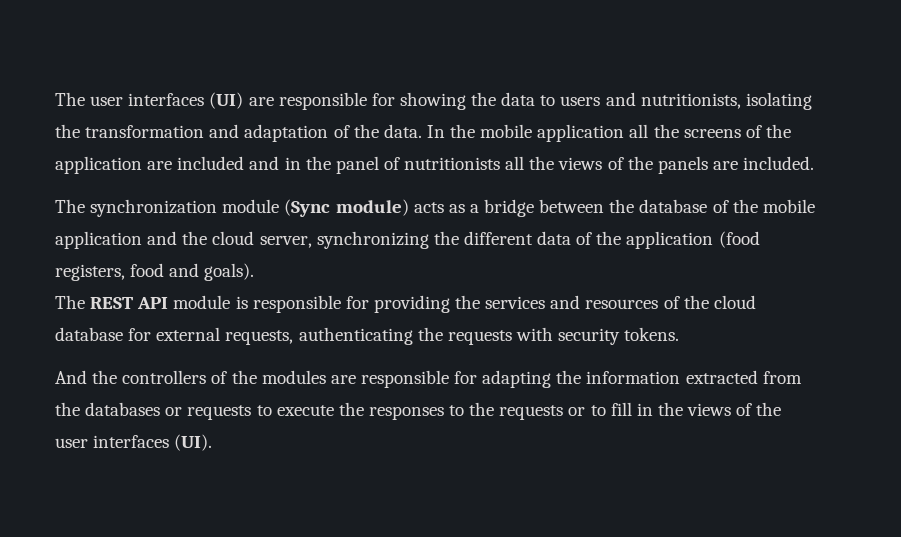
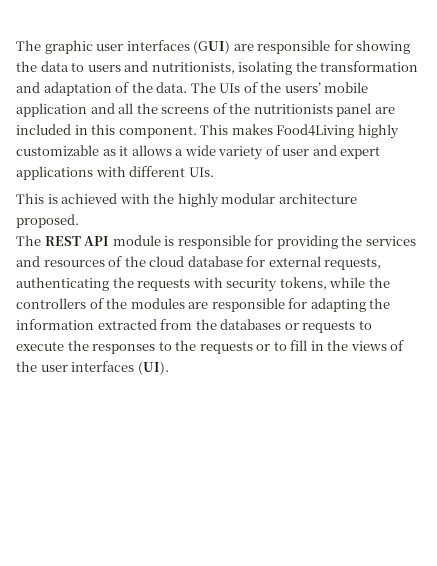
- The user interfaces (UI) are responsible for showing the data to users and nutritionists, isolating the transformation and adaptation of the data.
+ The graphic user interfaces (GUI) are responsible for showing the data to users and nutritionists, isolating the transformation and adaptation of the data.
- In the mobile application all the screens of the application are included and in the panel of nutritionists all the views of the panels are included.
- The synchronization module (Sync module) acts as a bridge between the database of the mobile application and the cloud server, synchronizing the different data of the application (food registers, food and goals).
+ The UIs of the users’ mobile application and all the screens of the nutritionists panel are included in this component. This makes Food4Living highly customizable as it allows a wide variety of user and expert applications with different UIs.
+ This is achieved with the highly modular architecture proposed.
- The REST API module is responsible for providing the services and resources of the cloud database for external requests, authenticating the requests with security tokens.
- And the controllers of the modules are responsible for adapting the information extracted from the databases or requests to execute the responses to the requests or to fill in the views of the user interfaces (UI).
+ The REST API module is responsible for providing the services and resources of the cloud database for external requests, authenticating the requests with security tokens, while the controllers of the modules are responsible for adapting the information extracted from the databases or requests to execute the responses to the requests or to fill in the views of the user interfaces (UI).

